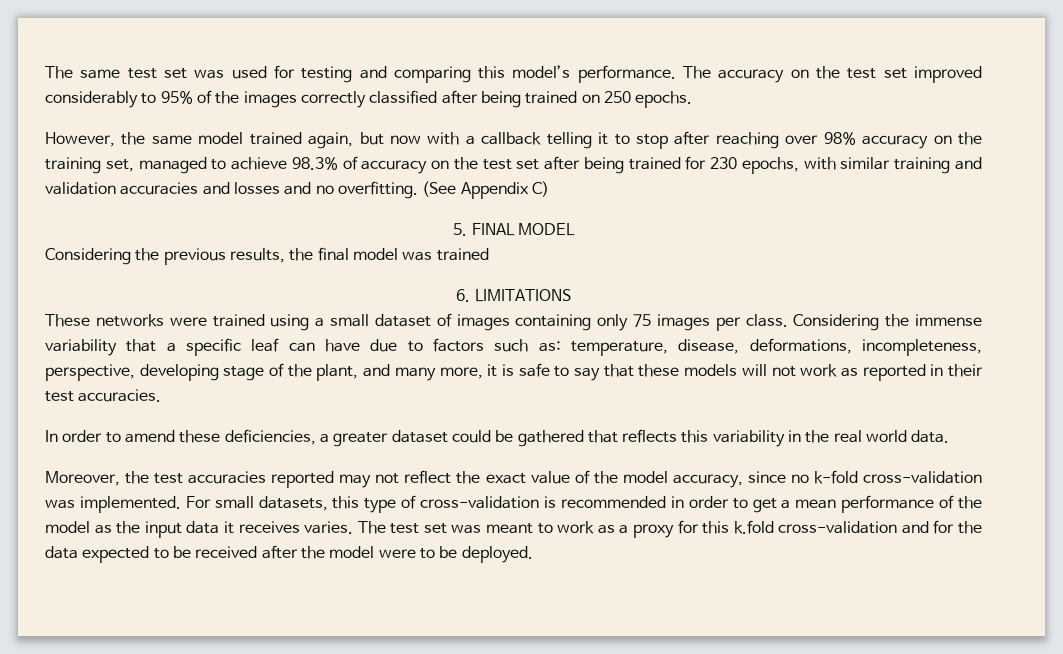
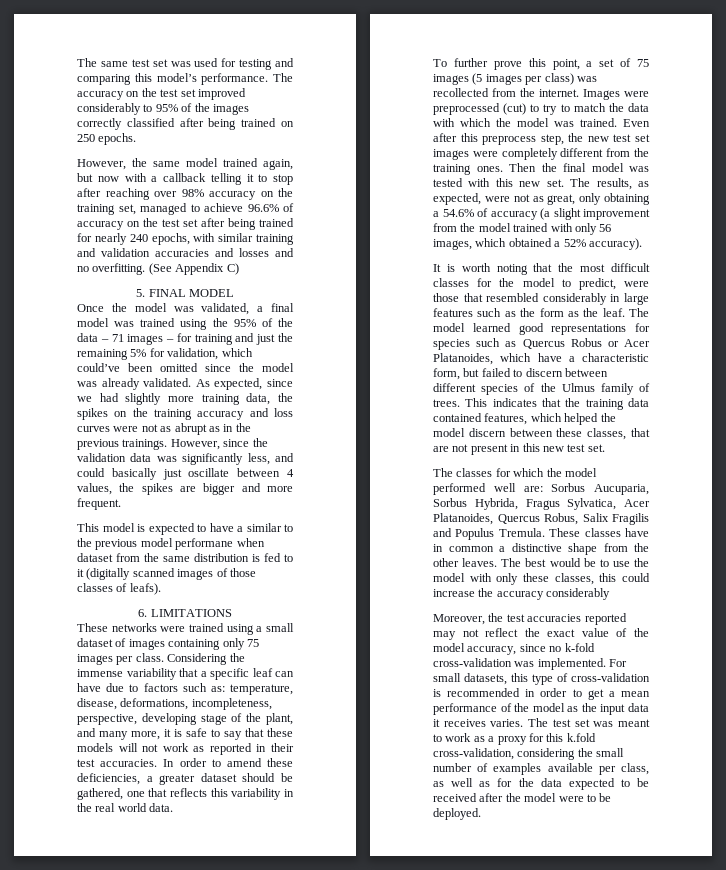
- However, the same model trained again, but now with a callback telling it to stop after reaching over 98% accuracy on the training set, managed to achieve 98.3% of accuracy on the test set after being trained for 230 epochs, with similar training and validation accuracies and losses and no overfitting.
+ However, the same model trained again, but now with a callback telling it to stop after reaching over 98% accuracy on the training set, managed to achieve 96.6% of accuracy on the test set after being trained for nearly 240 epochs, with similar training and validation accuracies and losses and no overfitting.
- Considering the previous results, the final model was trained
+ Once the model was validated, a final model was trained using the 95% of the data – 71 images – for training and just the remaining 5% for validation, which could’ve been omitted since the model was already validated. As expected, since we had slightly more training data, the spikes on the training accuracy and loss curves were not as abrupt as in the previous trainings. However, since the validation data was significantly less, and could basically just oscillate between 4 values, the spikes are bigger and more frequent.
+ This model is expected to have a similar to the previous model performane when dataset from the same distribution is fed to it (digitally scanned images of those classes of leafs).
- temperature, disease, deformations, incompleteness, perspective, developing stage of the plant, and many more, it is safe to say that these models will not work as reported in their test accuracies.
- In order to amend these deficiencies, a greater dataset could be gathered that reflects this variability in the real world data.
+ temperature, disease, deformations, incompleteness, perspective, developing stage of the plant, and many more, it is safe to say that these models will not work as reported in their test accuracies. In order to amend these deficiencies, a greater dataset should be gathered, one that reflects this variability in the real world data.
+ To further prove this point, a set of 75 images (5 images per class) was recollected from the internet. Images were preprocessed (cut) to try to match the data with which the model was trained. Even after this preprocess step, the new test set images were completely different from the training ones. Then the final model was tested with this new set. The results, as expected, were not as great, only obtaining a 54.6% of accuracy (a slight improvement from the model trained with only 56 images, which obtained a 52% accuracy).
+ It is worth noting that the most difficult classes for the model to predict, were those that resembled considerably in large features such as the form as the leaf. The model learned good representations for species such as Quercus Robus or Acer Platanoides, which have a characteristic form, but failed to discern between different species of the Ulmus family of trees. This indicates that the training data contained features, which helped the model discern between these classes, that are not present in this new test set.
+ The classes for which the model performed well are: Sorbus Aucuparia, Sorbus Hybrida, Fragus Sylvatica, Acer Platanoides, Quercus Robus, Salix Fragilis and Populus Tremula. These classes have in common a distinctive shape from the other leaves. The best would be to use the model with only these classes, this could increase the accuracy considerably
- The test set was meant to work as a proxy for this k.fold cross-validation and for the data expected to be received after the model were to be deployed.
+ The test set was meant to work as a proxy for this k.fold cross-validation, considering the small number of examples available per class, as well as for the data expected to be received after the model were to be deployed.

